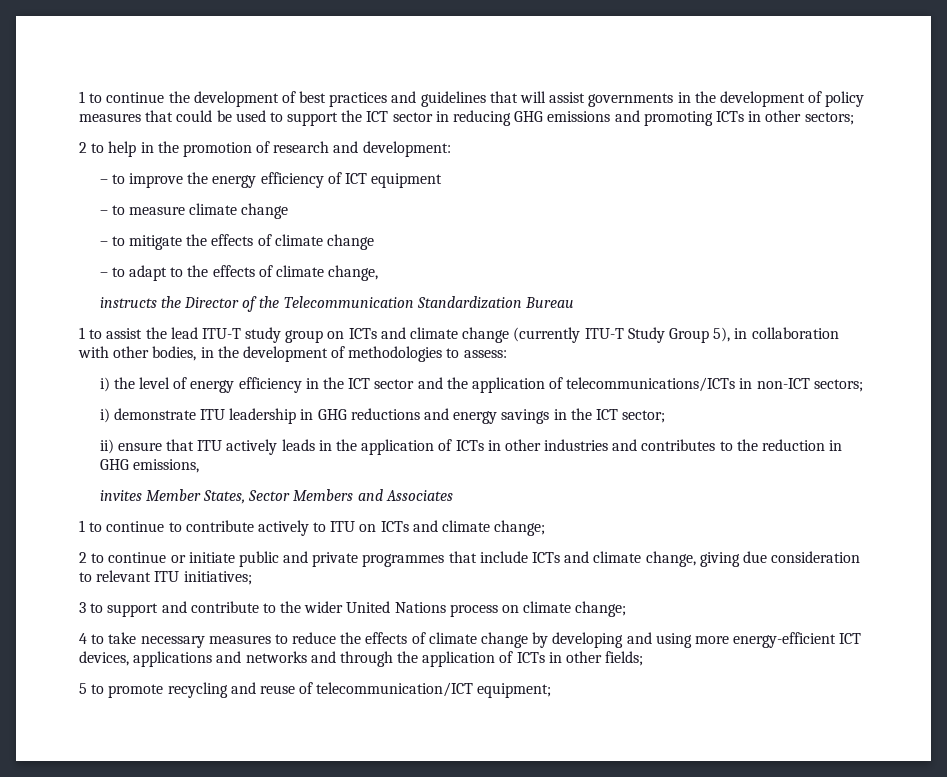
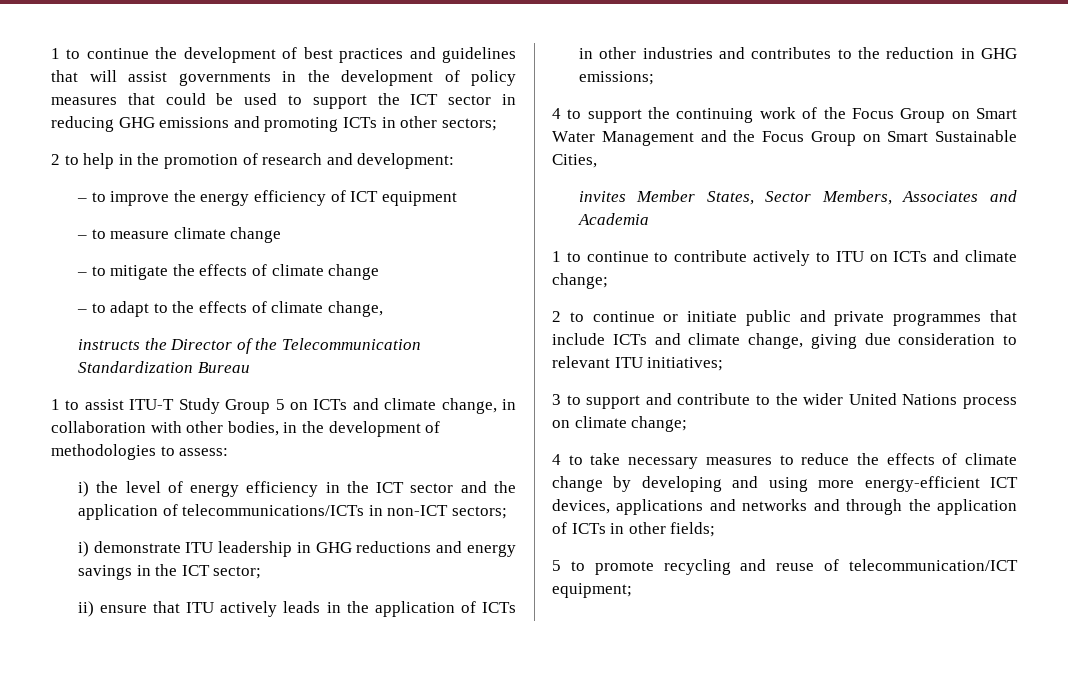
- 1 to assist the lead ITU-T study group on ICTs and climate change (currently ITU-T Study Group 5), in collaboration with other bodies, in the development of methodologies to assess:
+ 1 to assist ITU-T Study Group 5 on ICTs and climate change, in collaboration with other bodies, in the development of methodologies to assess:
- ii) ensure that ITU actively leads in the application of ICTs in other industries and contributes to the reduction in GHG emissions,
+ ii) ensure that ITU actively leads in the application of ICTs in other industries and contributes to the reduction in GHG emissions;
+ 4 to support the continuing work of the Focus Group on Smart Water Management and the Focus Group on Smart Sustainable Cities,
- invites Member States, Sector Members and Associates
+ invites Member States, Sector Members, Associates and Academia

